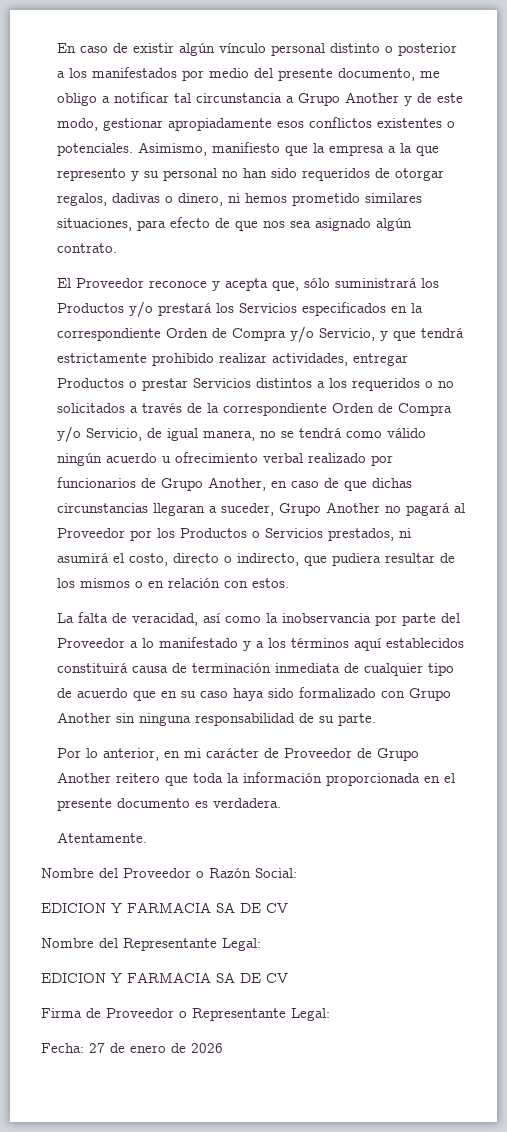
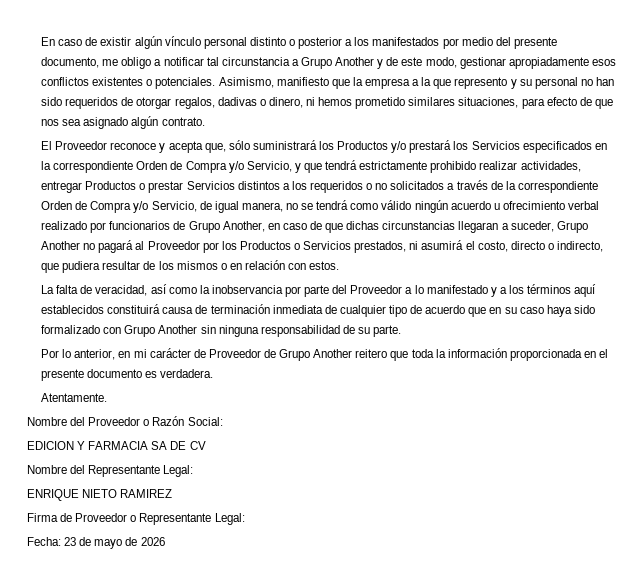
  Nombre del Representante Legal:
- EDICION Y FARMACIA SA DE CV
+ ENRIQUE NIETO RAMIREZ
- Fecha: 27 de enero de 2026
+ Fecha: 23 de mayo de 2026

